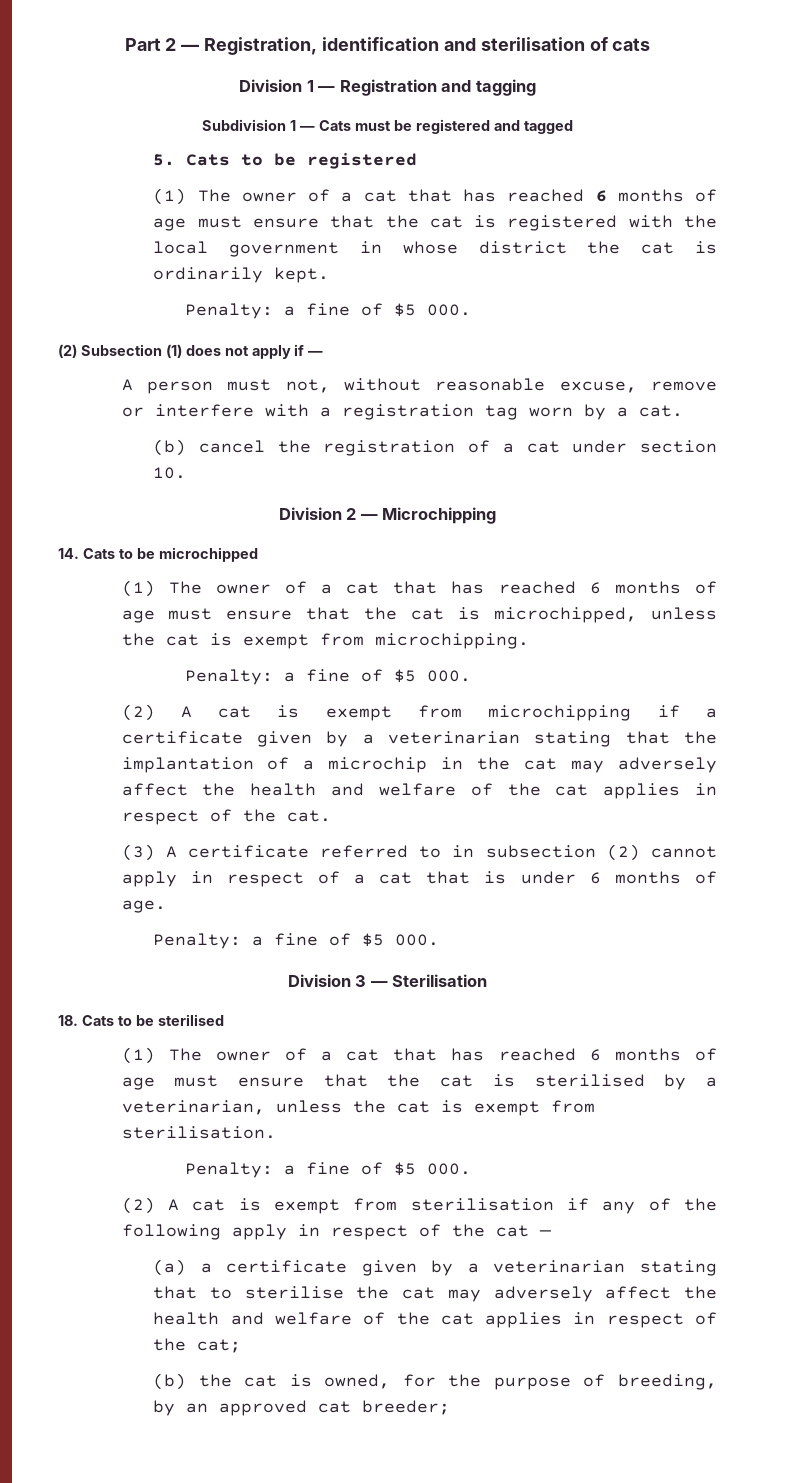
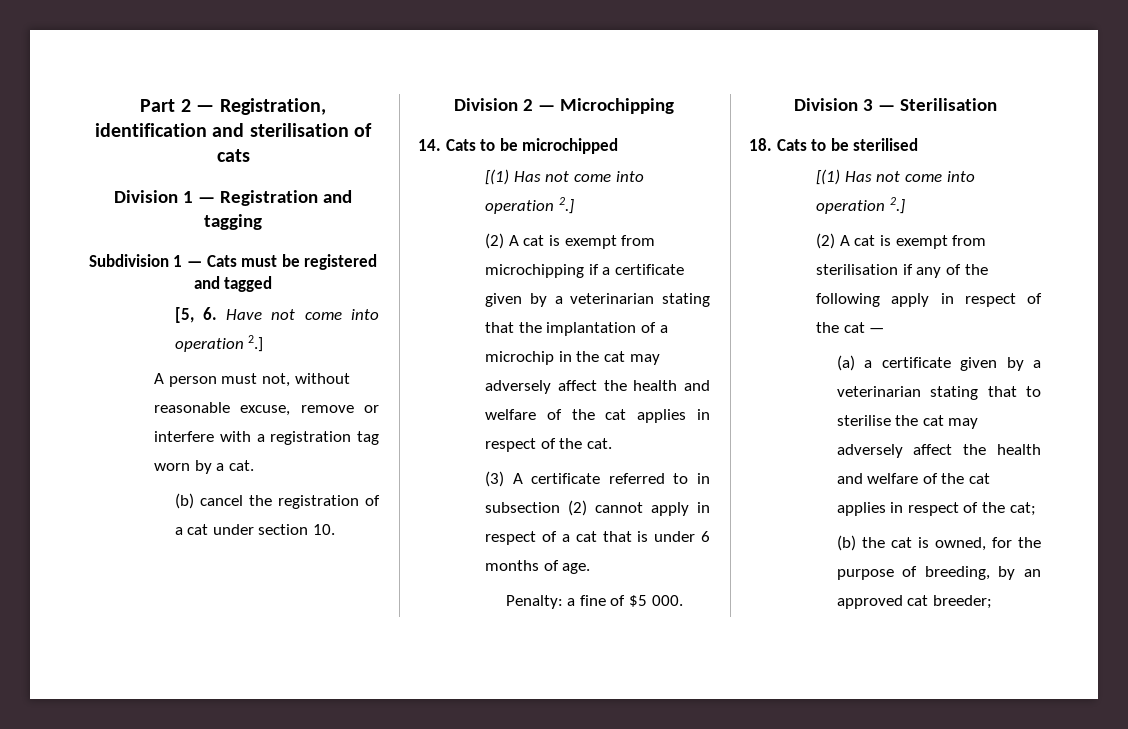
- 5. Cats to be registered
- (1) The owner of a cat that has reached 6 months of age must ensure that the cat is registered with the local government in whose district the cat is ordinarily kept.
- Penalty: a fine of $5 000.
- (2) Subsection (1) does not apply if —
+ [5, 6. Have not come into operation 2.]
  14. Cats to be microchipped
- (1) The owner of a cat that has reached 6 months of age must ensure that the cat is microchipped, unless the cat is exempt from microchipping.
- Penalty: a fine of $5 000.
+ [(1) Has not come into operation 2.]
  18. Cats to be sterilised
- (1) The owner of a cat that has reached 6 months of age must ensure that the cat is sterilised by a veterinarian, unless the cat is exempt from sterilisation.
- Penalty: a fine of $5 000.
+ [(1) Has not come into operation 2.]

